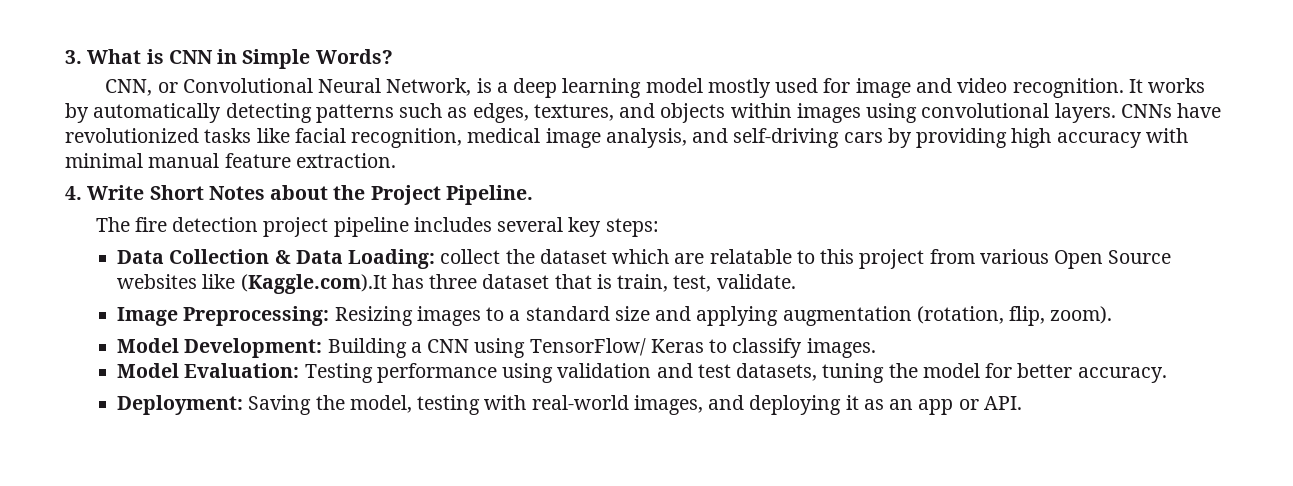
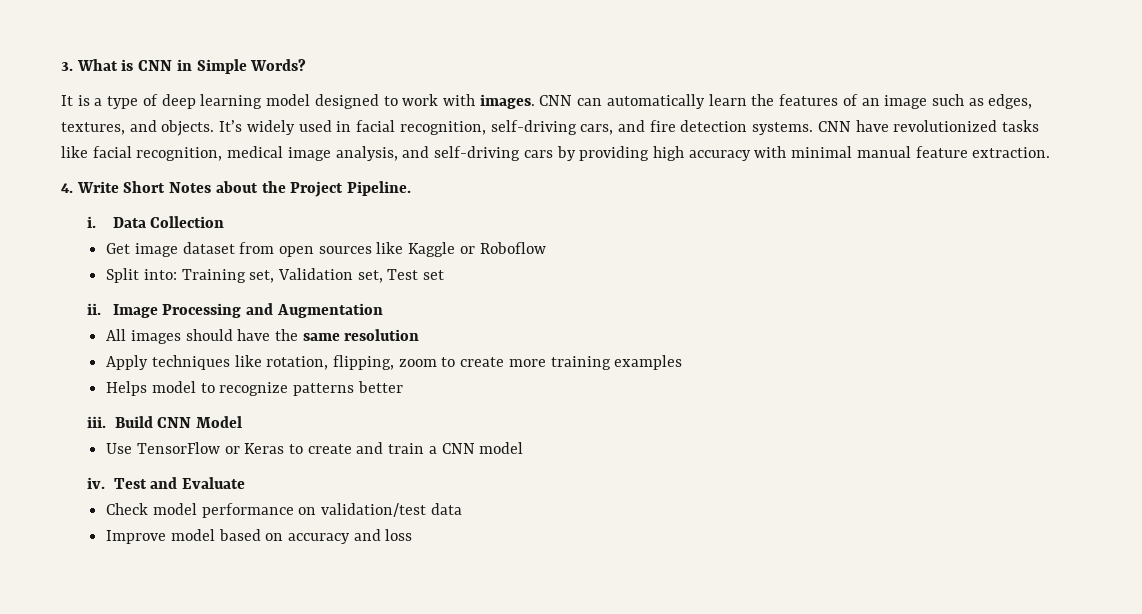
- CNN, or Convolutional Neural Network, is a deep learning model mostly used for image and video recognition. It works by automatically detecting patterns such as edges, textures, and objects within images using convolutional layers. CNNs have revolutionized tasks like facial recognition, medical image analysis, and self-driving cars by providing high accuracy with minimal manual feature extraction.
+ It is a type of deep learning model designed to work with images. CNN can automatically learn the features of an image such as edges, textures, and objects. It’s widely used in facial recognition, self-driving cars, and fire detection systems. CNN have revolutionized tasks like facial recognition, medical image analysis, and self-driving cars by providing high accuracy with minimal manual feature extraction.
- The fire detection project pipeline includes several key steps:
- Data Collection & Data Loading: collect the dataset which are relatable to this project from various Open Source websites like (Kaggle.com).It has three dataset that is train, test, validate.
- Image Preprocessing: Resizing images to a standard size and applying augmentation (rotation, flip, zoom).
- Model Development: Building a CNN using TensorFlow/ Keras to classify images.
- Model Evaluation: Testing performance using validation and test datasets, tuning the model for better accuracy.
- Deployment: Saving the model, testing with real-world images, and deploying it as an app or API.
+ i. Data Collection
+ Get image dataset from open sources like Kaggle or Roboflow
+ Split into: Training set, Validation set, Test set
+ ii. Image Processing and Augmentation
+ All images should have the same resolution
+ Apply techniques like rotation, flipping, zoom to create more training examples
+ Helps model to recognize patterns better
+ iii. Build CNN Model
+ Use TensorFlow or Keras to create and train a CNN model
+ iv. Test and Evaluate
+ Check model performance on validation/test data
+ Improve model based on accuracy and loss

